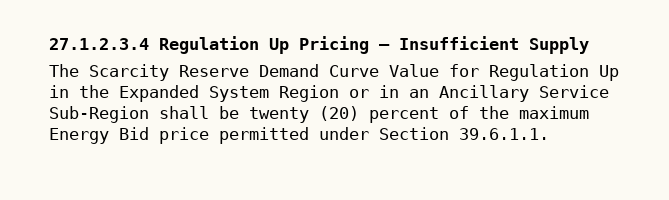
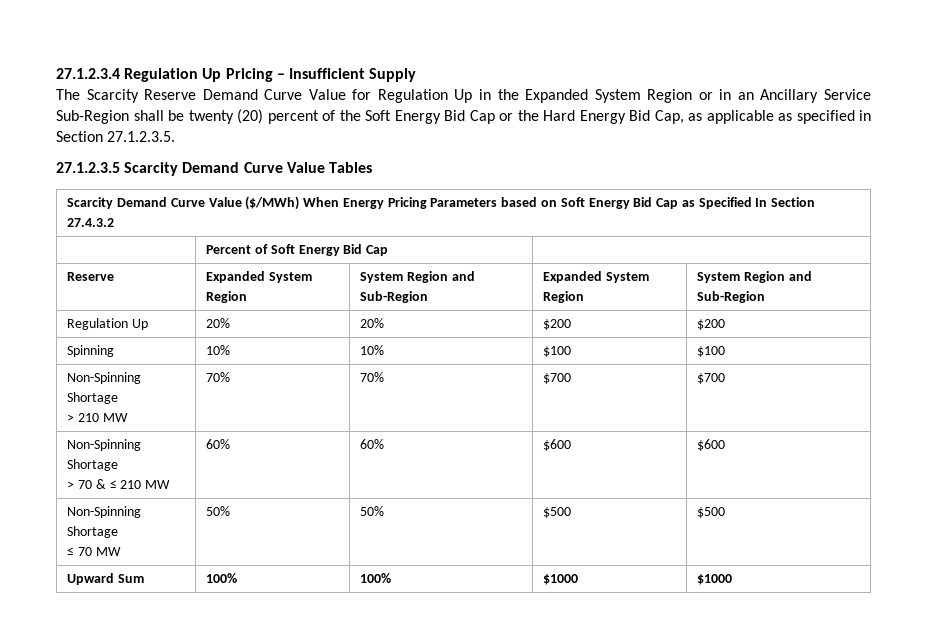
- The Scarcity Reserve Demand Curve Value for Regulation Up in the Expanded System Region or in an Ancillary Service Sub-Region shall be twenty (20) percent of the maximum Energy Bid price permitted under Section 39.6.1.1.
+ The Scarcity Reserve Demand Curve Value for Regulation Up in the Expanded System Region or in an Ancillary Service Sub-Region shall be twenty (20) percent of the Soft Energy Bid Cap or the Hard Energy Bid Cap, as applicable as specified in Section 27.1.2.3.5.
+ 27.1.2.3.5 Scarcity Demand Curve Value Tables
+ Scarcity Demand Curve Value ($/MWh) When Energy Pricing Parameters based on Soft Energy Bid Cap as Specified In Section 27.4.3.2
+ | Percent of Soft Energy Bid Cap |
+ Reserve | Expanded System Region | System Region and Sub-Region | Expanded System Region | System Region and Sub-Region
+ Regulation Up | 20% | 20% | $200 | $200
+ Spinning | 10% | 10% | $100 | $100
+ Non-Spinning Shortage
+ > 210 MW | 70% | 70% | $700 | $700
+ Non-Spinning Shortage
+ > 70 & ≤ 210 MW | 60% | 60% | $600 | $600
+ Non-Spinning Shortage
+ ≤ 70 MW | 50% | 50% | $500 | $500
+ Upward Sum | 100% | 100% | $1000 | $1000

